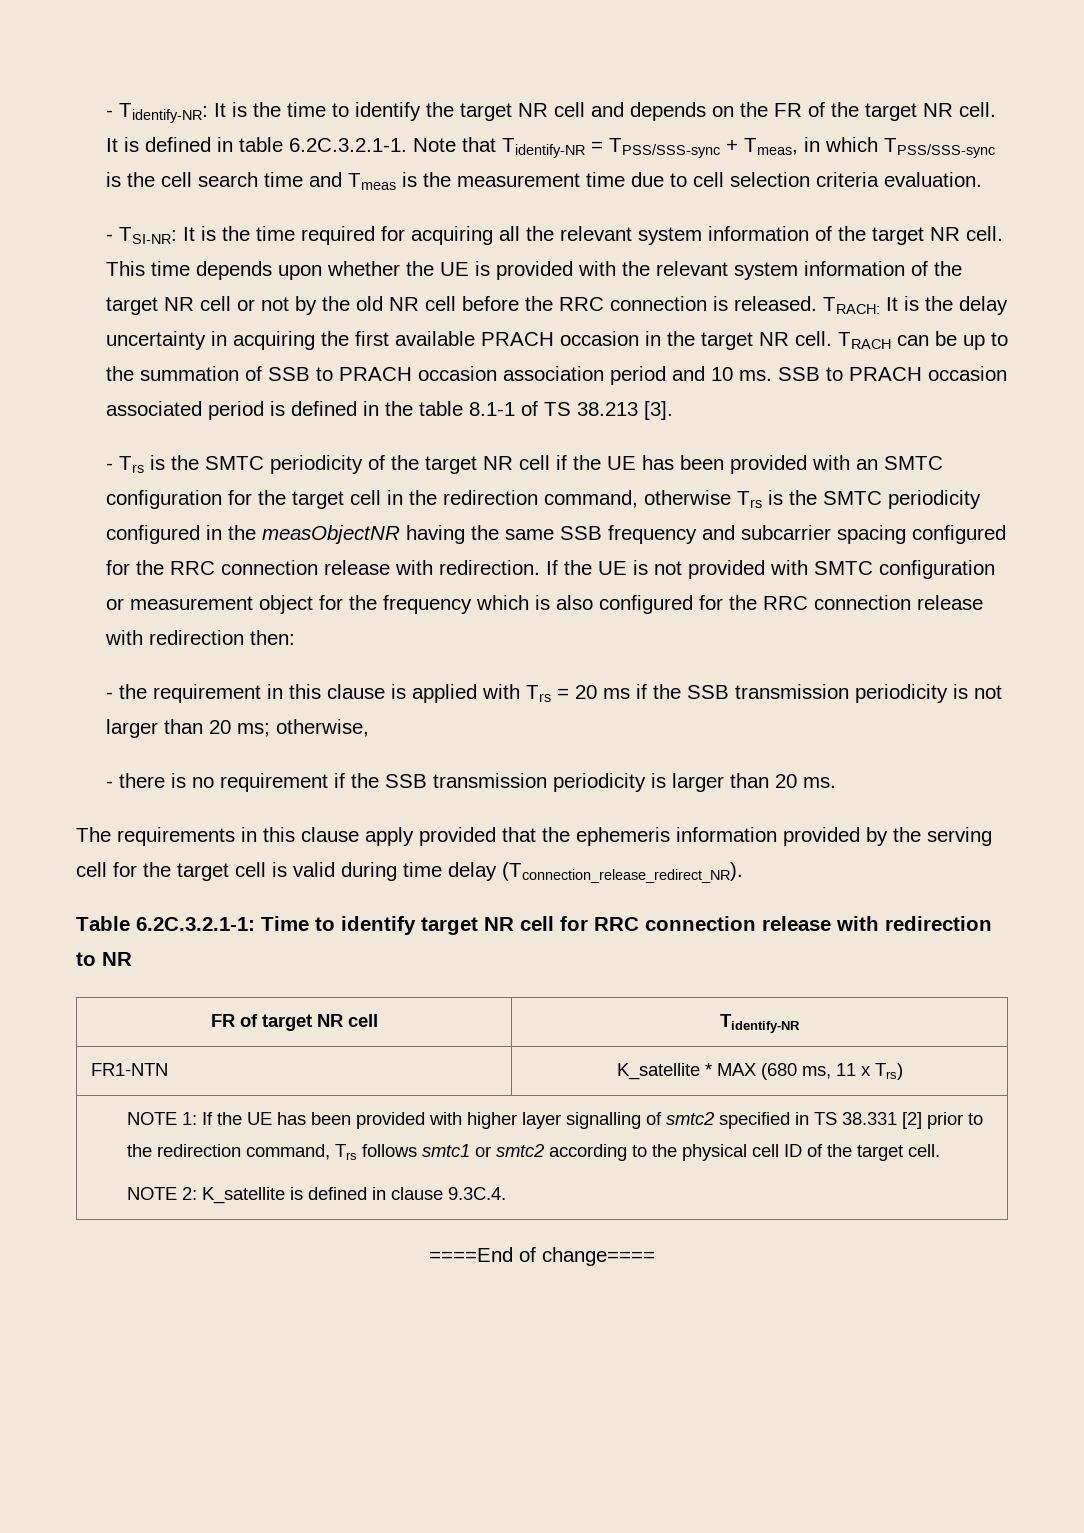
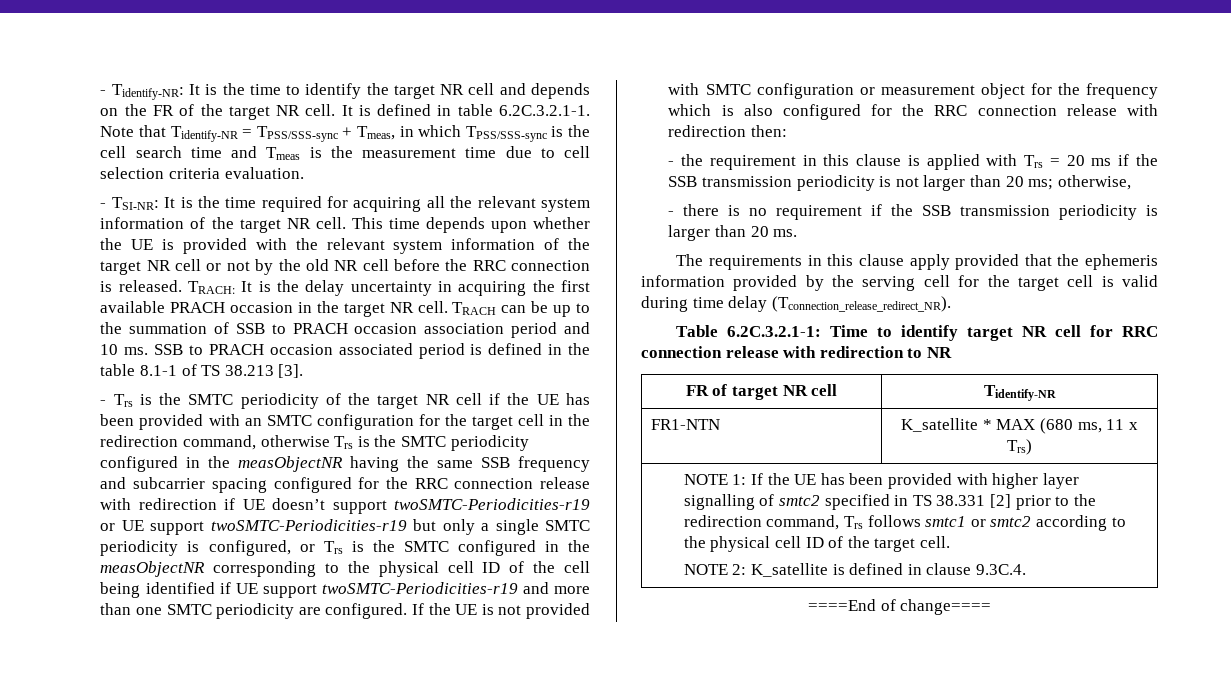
- - Trs is the SMTC periodicity of the target NR cell if the UE has been provided with an SMTC configuration for the target cell in the redirection command, otherwise Trs is the SMTC periodicity configured in the measObjectNR having the same SSB frequency and subcarrier spacing configured for the RRC connection release with redirection.
+ - Trs is the SMTC periodicity of the target NR cell if the UE has been provided with an SMTC configuration for the target cell in the redirection command, otherwise Trs is the SMTC periodicity configured in the measObjectNR having the same SSB frequency and subcarrier spacing configured for the RRC connection release with redirection if UE doesn’t support twoSMTC-Periodicities-r19 or UE support twoSMTC-Periodicities-r19 but only a single SMTC periodicity is configured, or Trs is the SMTC configured in the measObjectNR corresponding to the physical cell ID of the cell being identified if UE support twoSMTC-Periodicities-r19 and more than one SMTC periodicity are configured.

